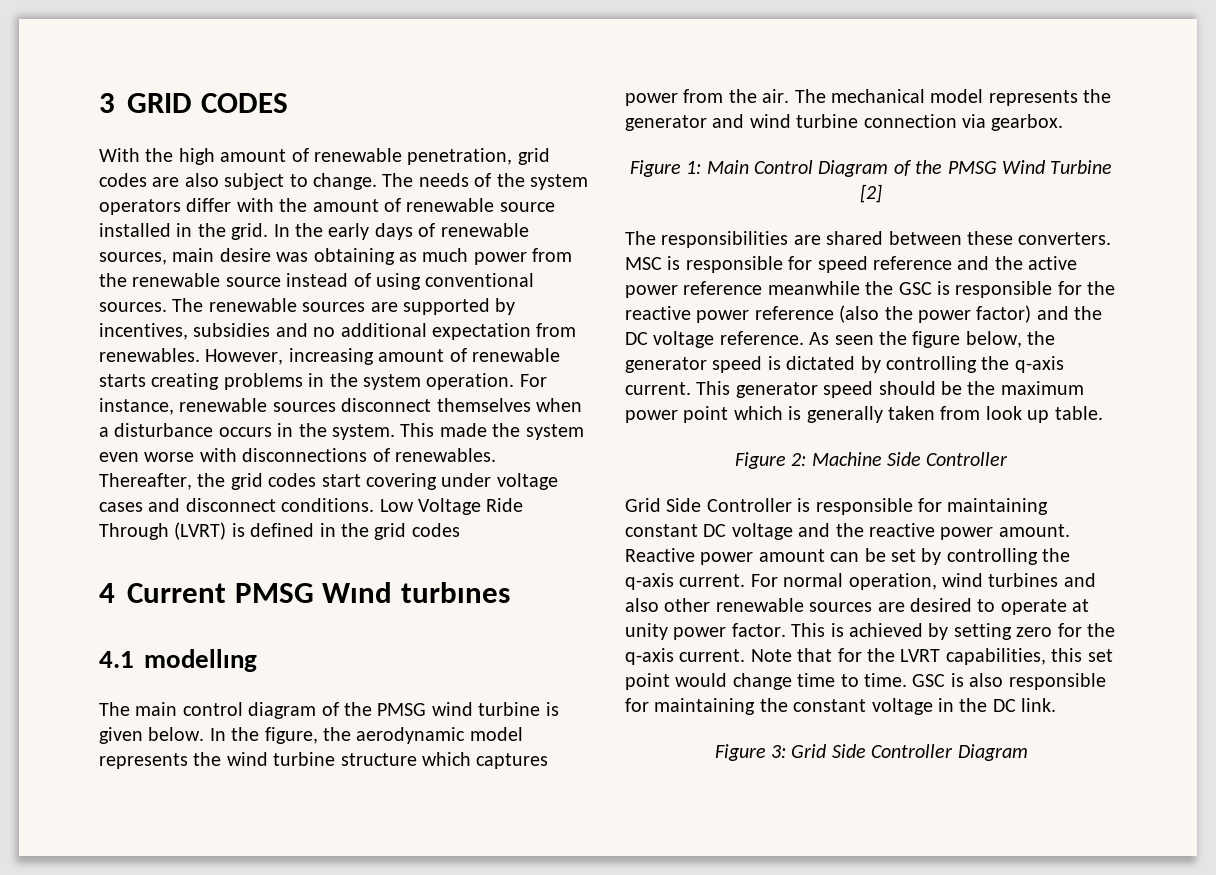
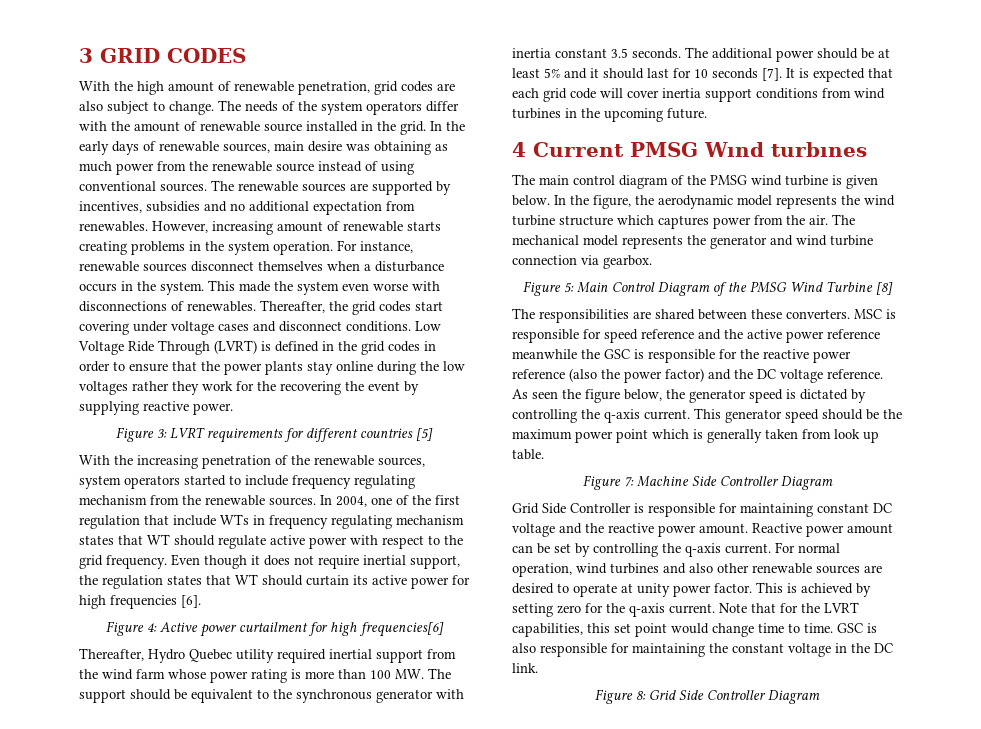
- Low Voltage Ride Through (LVRT) is defined in the grid codes
+ Low Voltage Ride Through (LVRT) is defined in the grid codes in order to ensure that the power plants stay online during the low voltages rather they work for the recovering the event by supplying reactive power.
+ Figure 3: LVRT requirements for different countries [5]
+ With the increasing penetration of the renewable sources, system operators started to include frequency regulating mechanism from the renewable sources. In 2004, one of the first regulation that include WTs in frequency regulating mechanism states that WT should regulate active power with respect to the grid frequency. Even though it does not require inertial support, the regulation states that WT should curtain its active power for high frequencies [6].
+ Figure 4: Active power curtailment for high frequencies[6]
+ Thereafter, Hydro Quebec utility required inertial support from the wind farm whose power rating is more than 100 MW. The support should be equivalent to the synchronous generator with inertia constant 3.5 seconds. The additional power should be at least 5% and it should last for 10 seconds [7]. It is expected that each grid code will cover inertia support conditions from wind turbines in the upcoming future.
- 4.1 modellıng
- Figure 1: Main Control Diagram of the PMSG Wind Turbine [2]
+ Figure 5: Main Control Diagram of the PMSG Wind Turbine [8]
- Figure 2: Machine Side Controller
+ Figure 7: Machine Side Controller Diagram
- Figure 3: Grid Side Controller Diagram
+ Figure 8: Grid Side Controller Diagram

